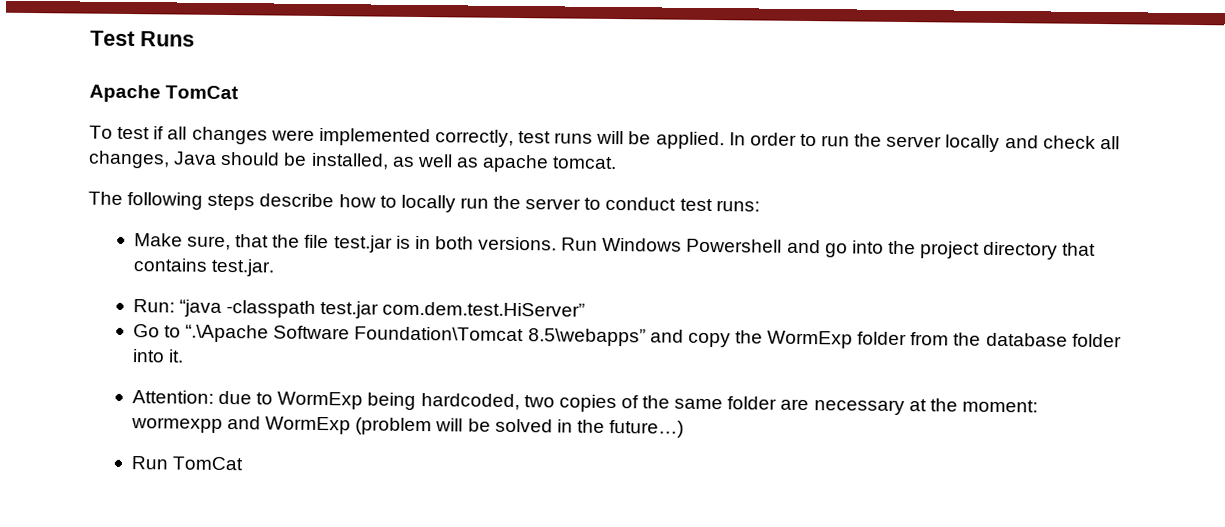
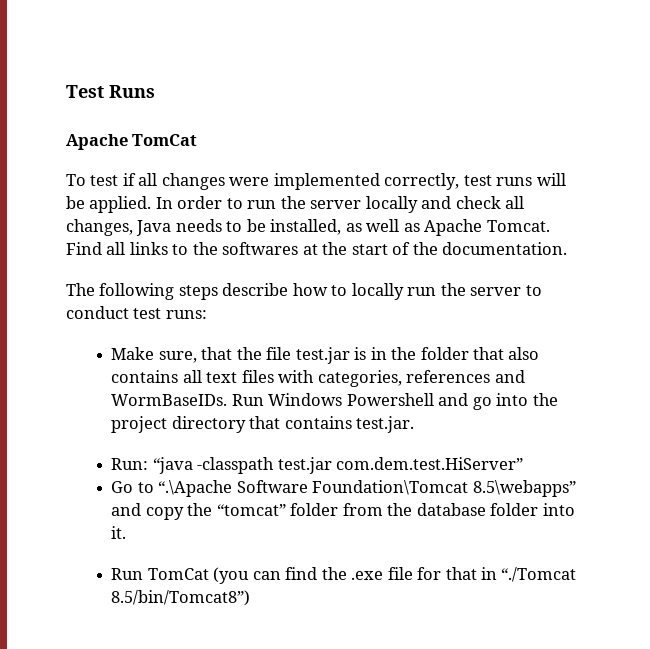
- In order to run the server locally and check all changes, Java should be installed, as well as apache tomcat.
+ In order to run the server locally and check all changes, Java needs to be installed, as well as Apache Tomcat. Find all links to the softwares at the start of the documentation.
- Make sure, that the file test.jar is in both versions.
+ Make sure, that the file test.jar is in the folder that also contains all text files with categories, references and WormBaseIDs.
- Go to “.\Apache Software Foundation\Tomcat 8.5\webapps” and copy the WormExp folder from the database folder into it.
+ Go to “.\Apache Software Foundation\Tomcat 8.5\webapps” and copy the “tomcat” folder from the database folder into it.
- Attention: due to WormExp being hardcoded, two copies of the same folder are necessary at the moment: wormexpp and WormExp (problem will be solved in the future…)
- Run TomCat
+ Run TomCat (you can find the .exe file for that in “./Tomcat 8.5/bin/Tomcat8”)

